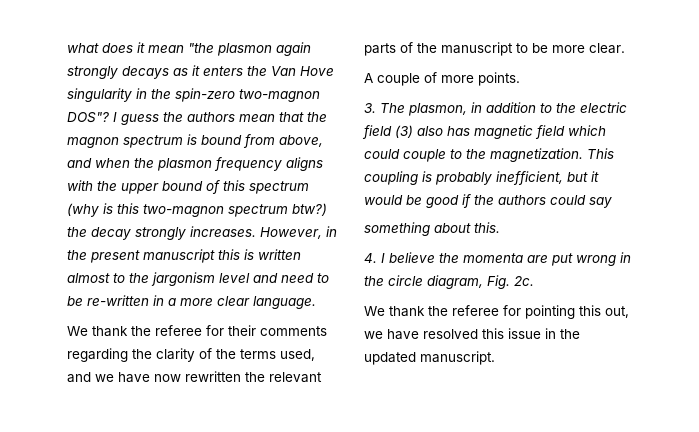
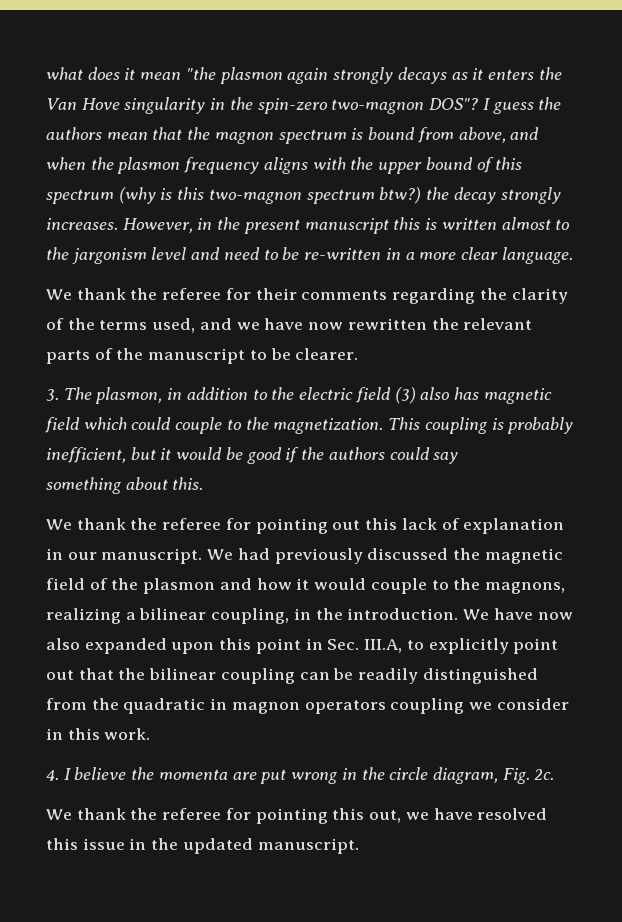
- We thank the referee for their comments regarding the clarity of the terms used, and we have now rewritten the relevant parts of the manuscript to be more clear.
- A couple of more points.
+ We thank the referee for their comments regarding the clarity of the terms used, and we have now rewritten the relevant parts of the manuscript to be clearer.
+ We thank the referee for pointing out this lack of explanation in our manuscript. We had previously discussed the magnetic field of the plasmon and how it would couple to the magnons, realizing a bilinear coupling, in the introduction. We have now also expanded upon this point in Sec. III.A, to explicitly point out that the bilinear coupling can be readily distinguished from the quadratic in magnon operators coupling we consider in this work.

